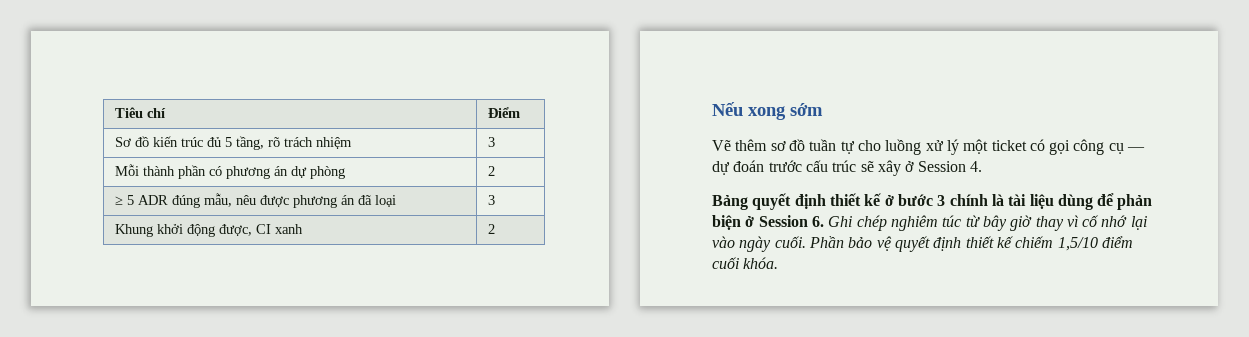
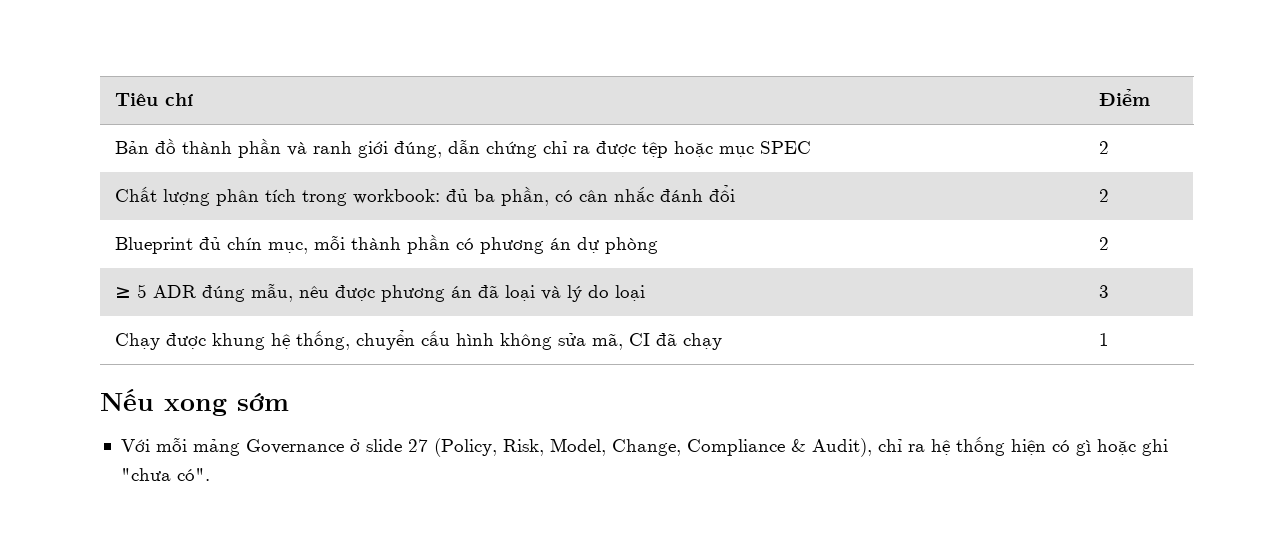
- Sơ đồ kiến trúc đủ 5 tầng, rõ trách nhiệm | 3
- Mỗi thành phần có phương án dự phòng | 2
+ Bản đồ thành phần và ranh giới đúng, dẫn chứng chỉ ra được tệp hoặc mục SPEC | 2
+ Chất lượng phân tích trong workbook: đủ ba phần, có cân nhắc đánh đổi | 2
+ Blueprint đủ chín mục, mỗi thành phần có phương án dự phòng | 2
- ≥ 5 ADR đúng mẫu, nêu được phương án đã loại | 3
- Khung khởi động được, CI xanh | 2
+ ≥ 5 ADR đúng mẫu, nêu được phương án đã loại và lý do loại | 3
+ Chạy được khung hệ thống, chuyển cấu hình không sửa mã, CI đã chạy | 1
  Nếu xong sớm
- Vẽ thêm sơ đồ tuần tự cho luồng xử lý một ticket có gọi công cụ — dự đoán trước cấu trúc sẽ xây ở Session 4.
- Bảng quyết định thiết kế ở bước 3 chính là tài liệu dùng để phản biện ở Session 6. Ghi chép nghiêm túc từ bây giờ thay vì cố nhớ lại vào ngày cuối. Phần bảo vệ quyết định thiết kế chiếm 1,5/10 điểm cuối khóa.
+ Với mỗi mảng Governance ở slide 27 (Policy, Risk, Model, Change, Compliance & Audit), chỉ ra hệ thống hiện có gì hoặc ghi "chưa có".

